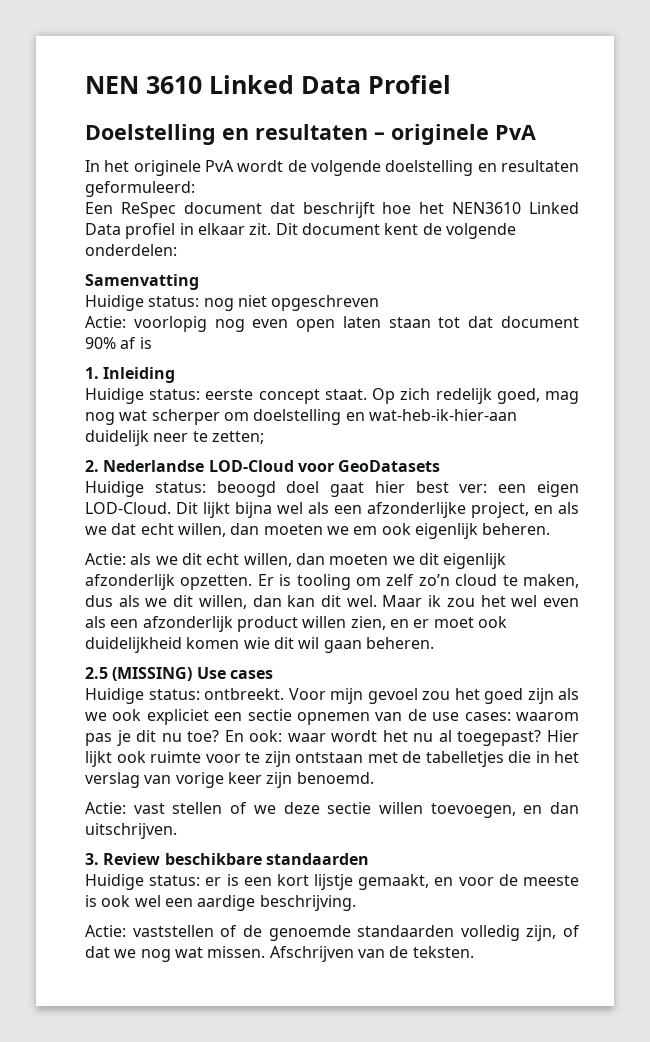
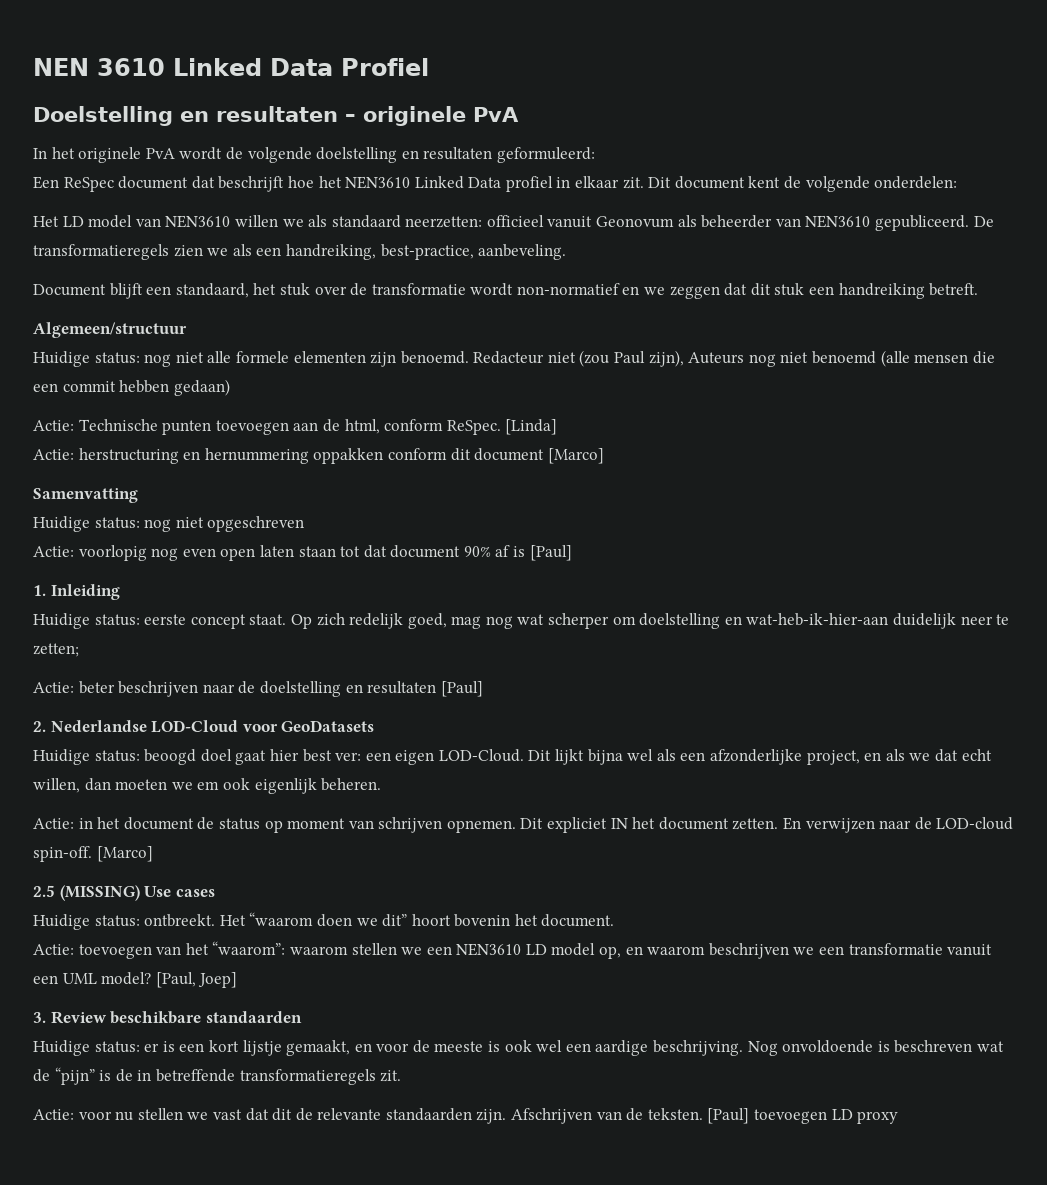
+ Het LD model van NEN3610 willen we als standaard neerzetten: officieel vanuit Geonovum als beheerder van NEN3610 gepubliceerd. De transformatieregels zien we als een handreiking, best-practice, aanbeveling.
+ Document blijft een standaard, het stuk over de transformatie wordt non-normatief en we zeggen dat dit stuk een handreiking betreft.
+ Algemeen/structuur
+ Huidige status: nog niet alle formele elementen zijn benoemd. Redacteur niet (zou Paul zijn), Auteurs nog niet benoemd (alle mensen die een commit hebben gedaan)
+ Actie: Technische punten toevoegen aan de html, conform ReSpec. [Linda]
+ Actie: herstructuring en hernummering oppakken conform dit document [Marco]
- Actie: voorlopig nog even open laten staan tot dat document 90% af is
+ Actie: voorlopig nog even open laten staan tot dat document 90% af is [Paul]
+ Actie: beter beschrijven naar de doelstelling en resultaten [Paul]
- Actie: als we dit echt willen, dan moeten we dit eigenlijk afzonderlijk opzetten. Er is tooling om zelf zo’n cloud te maken, dus als we dit willen, dan kan dit wel. Maar ik zou het wel even als een afzonderlijk product willen zien, en er moet ook duidelijkheid komen wie dit wil gaan beheren.
+ Actie: in het document de status op moment van schrijven opnemen. Dit expliciet IN het document zetten. En verwijzen naar de LOD-cloud spin-off. [Marco]
- Voor mijn gevoel zou het goed zijn als we ook expliciet een sectie opnemen van de use cases: waarom pas je dit nu toe? En ook: waar wordt het nu al toegepast? Hier lijkt ook ruimte voor te zijn ontstaan met de tabelletjes die in het verslag van vorige keer zijn benoemd.
- Actie: vast stellen of we deze sectie willen toevoegen, en dan uitschrijven.
+ Het “waarom doen we dit” hoort bovenin het document.
+ Actie: toevoegen van het “waarom”: waarom stellen we een NEN3610 LD model op, en waarom beschrijven we een transformatie vanuit een UML model? [Paul, Joep]
- Huidige status: er is een kort lijstje gemaakt, en voor de meeste is ook wel een aardige beschrijving.
- Actie: vaststellen of de genoemde standaarden volledig zijn, of dat we nog wat missen. Afschrijven van de teksten.
+ Huidige status: er is een kort lijstje gemaakt, en voor de meeste is ook wel een aardige beschrijving. Nog onvoldoende is beschreven wat de “pijn” is de in betreffende transformatieregels zit.
+ Actie: voor nu stellen we vast dat dit de relevante standaarden zijn. Afschrijven van de teksten. [Paul] toevoegen LD proxy

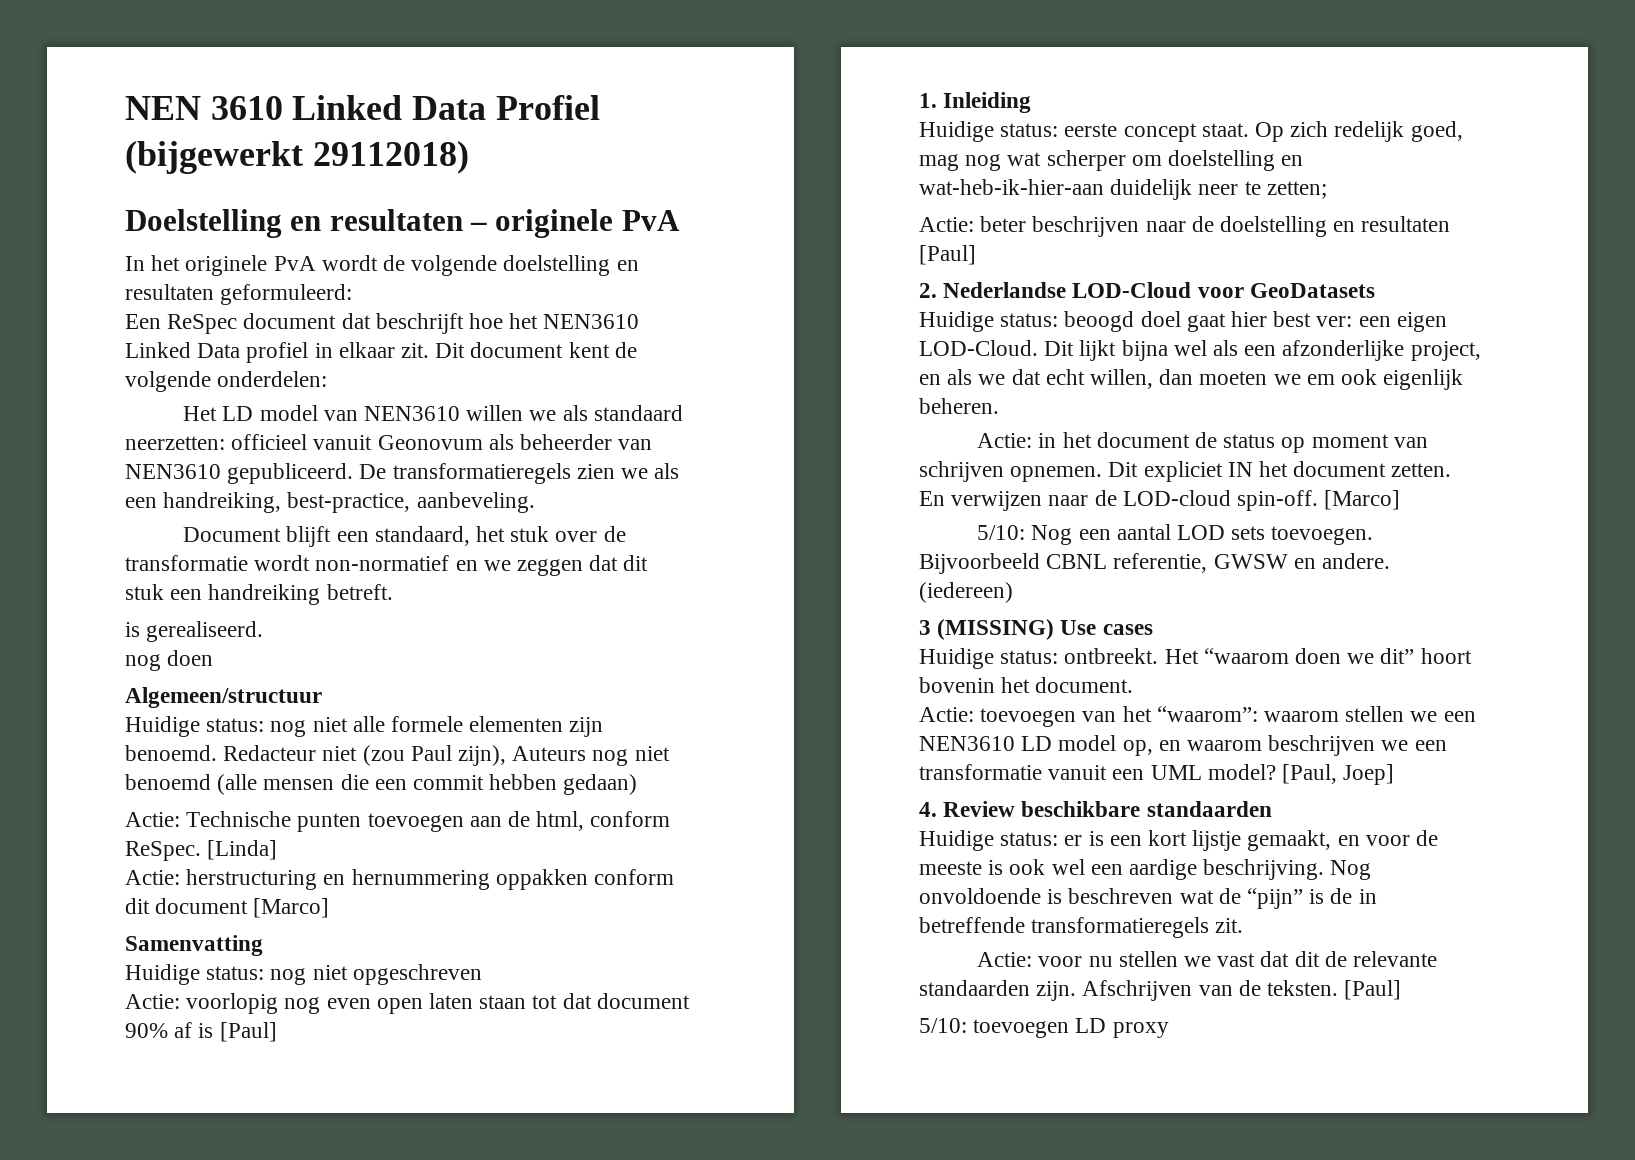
- NEN 3610 Linked Data Profiel
+ NEN 3610 Linked Data Profiel (bijgewerkt 29112018)
+ is gerealiseerd.
+ nog doen
- 2.5 (MISSING) Use cases
+ 5/10: Nog een aantal LOD sets toevoegen. Bijvoorbeeld CBNL referentie, GWSW en andere. (iedereen)
+ 3 (MISSING) Use cases
- 3. Review beschikbare standaarden
+ 4. Review beschikbare standaarden
- Afschrijven van de teksten. [Paul] toevoegen LD proxy
+ Afschrijven van de teksten. [Paul]
+ 5/10: toevoegen LD proxy

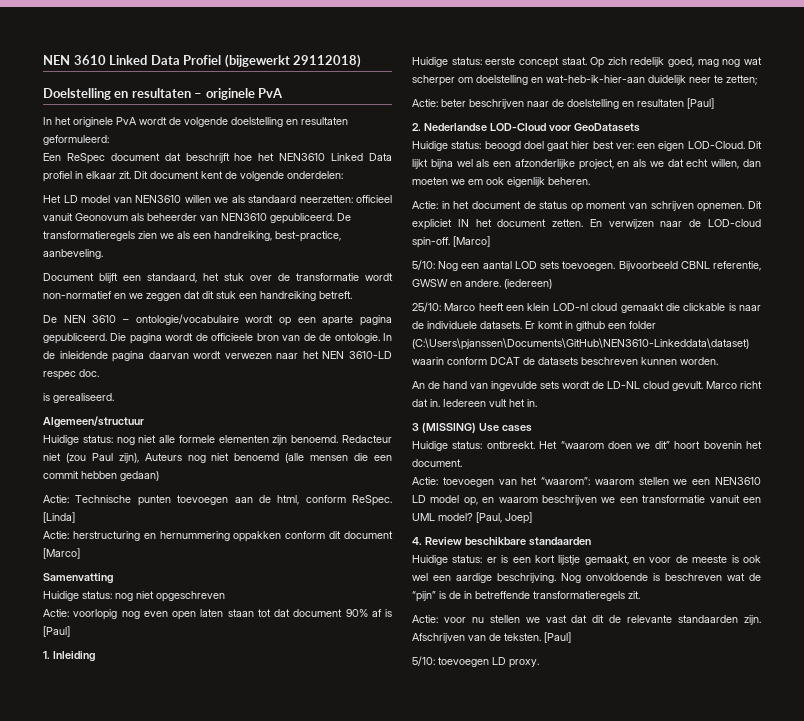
+ De NEN 3610 – ontologie/vocabulaire wordt op een aparte pagina gepubliceerd. Die pagina wordt de officieele bron van de de ontologie. In de inleidende pagina daarvan wordt verwezen naar het NEN 3610-LD respec doc.
- nog doen
+ 25/10: Marco heeft een klein LOD-nl cloud gemaakt die clickable is naar de individuele datasets. Er komt in github een folder (C:\Users\pjanssen\Documents\GitHub\NEN3610-Linkeddata\dataset) waarin conform DCAT de datasets beschreven kunnen worden.
+ An de hand van ingevulde sets wordt de LD-NL cloud gevult. Marco richt dat in. Iedereen vult het in.
- 5/10: toevoegen LD proxy
+ 5/10: toevoegen LD proxy.

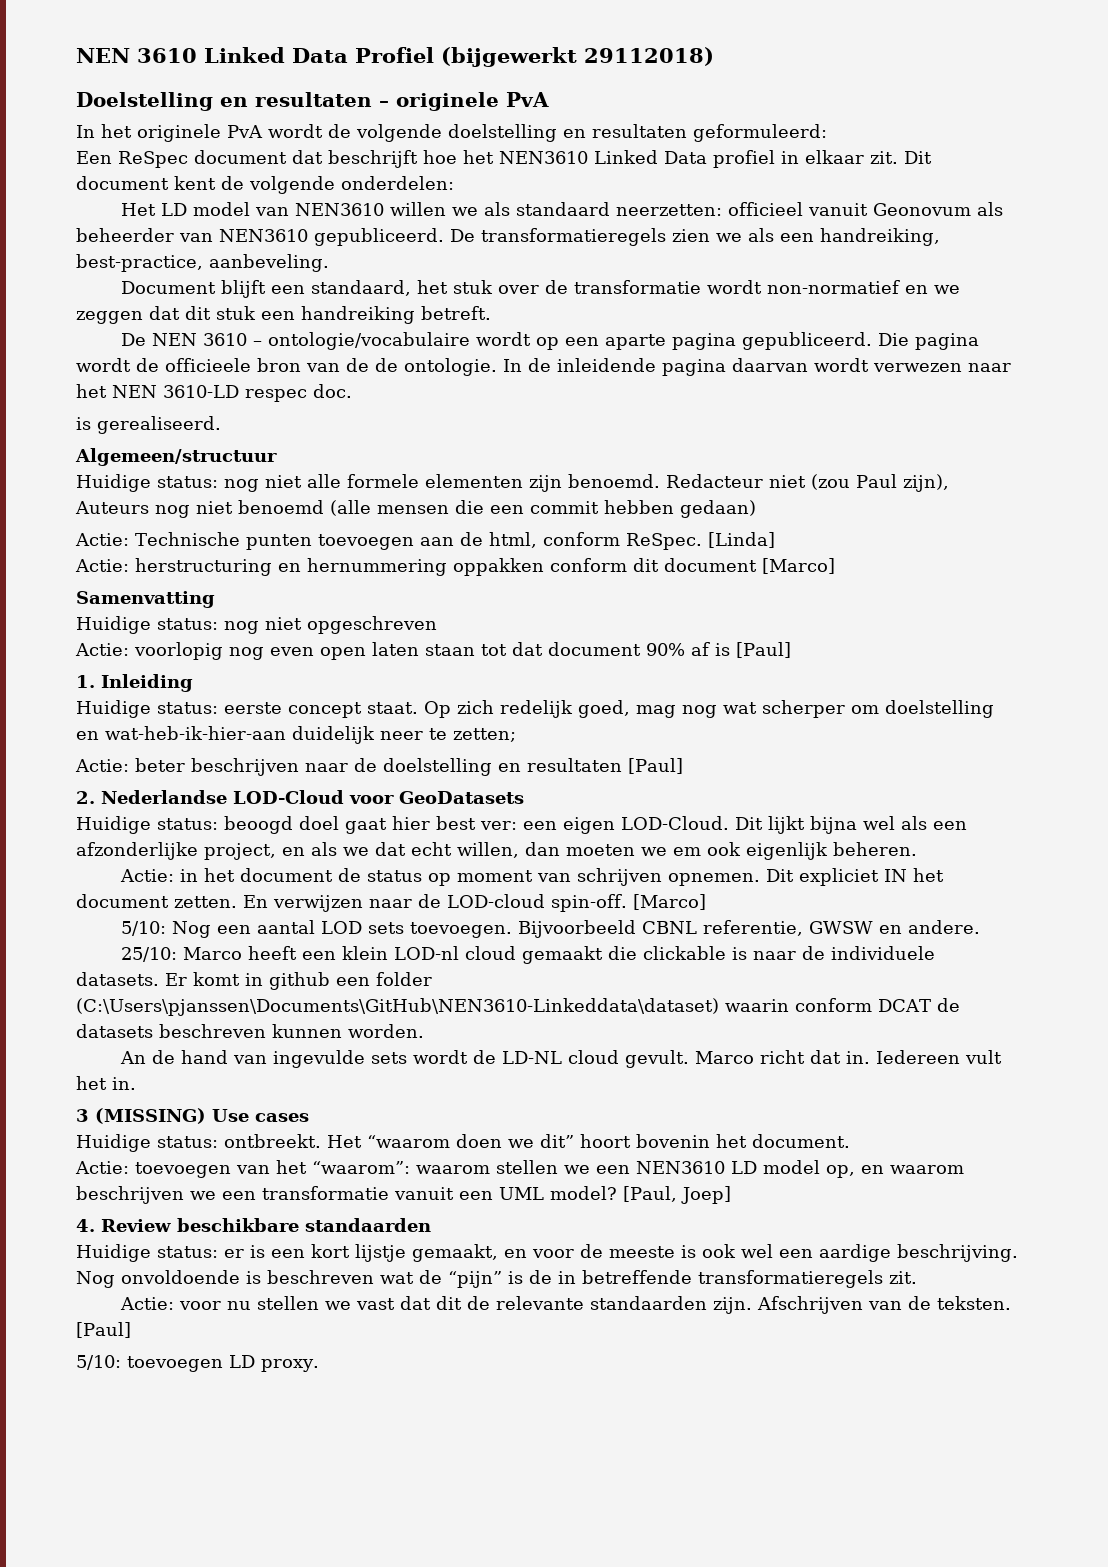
- (iedereen)

